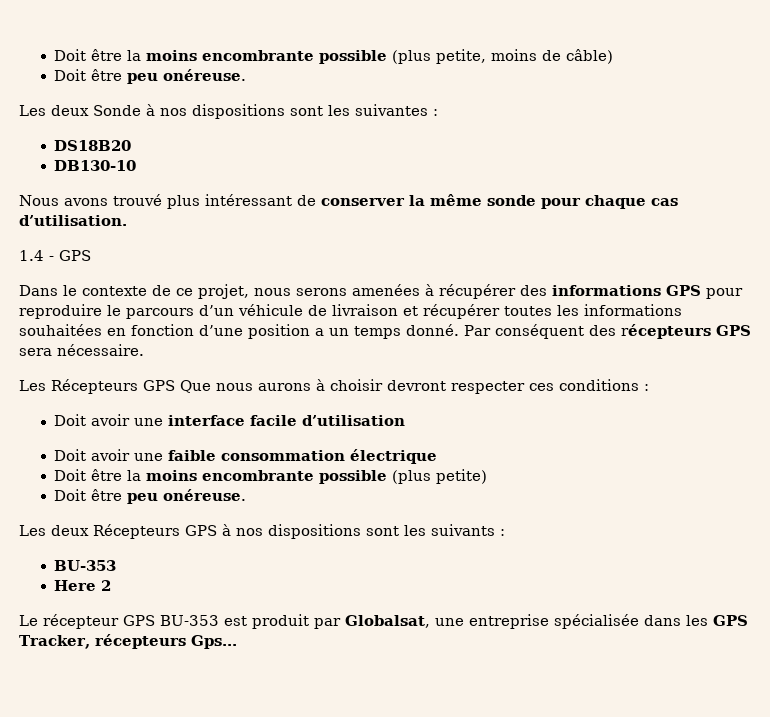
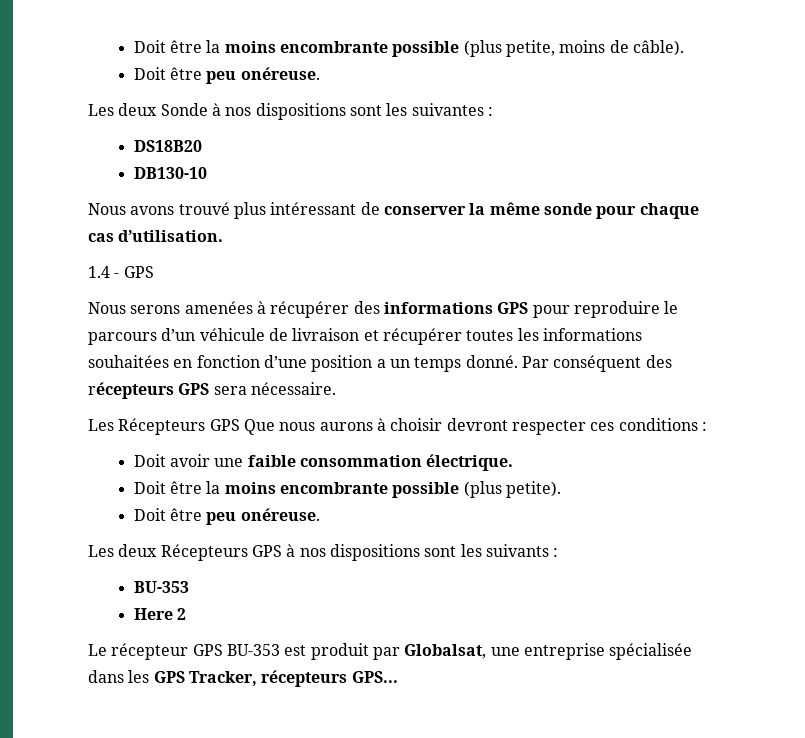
- Doit être la moins encombrante possible (plus petite, moins de câble)
+ Doit être la moins encombrante possible (plus petite, moins de câble).
- Dans le contexte de ce projet, nous serons amenées à récupérer des informations GPS pour reproduire le parcours d’un véhicule de livraison et récupérer toutes les informations souhaitées en fonction d’une position a un temps donné.
+ Nous serons amenées à récupérer des informations GPS pour reproduire le parcours d’un véhicule de livraison et récupérer toutes les informations souhaitées en fonction d’une position a un temps donné.
- Doit avoir une interface facile d’utilisation
- Doit avoir une faible consommation électrique
- Doit être la moins encombrante possible (plus petite)
+ Doit avoir une faible consommation électrique.
+ Doit être la moins encombrante possible (plus petite).
- Le récepteur GPS BU-353 est produit par Globalsat, une entreprise spécialisée dans les GPS Tracker, récepteurs Gps...
+ Le récepteur GPS BU-353 est produit par Globalsat, une entreprise spécialisée dans les GPS Tracker, récepteurs GPS...

